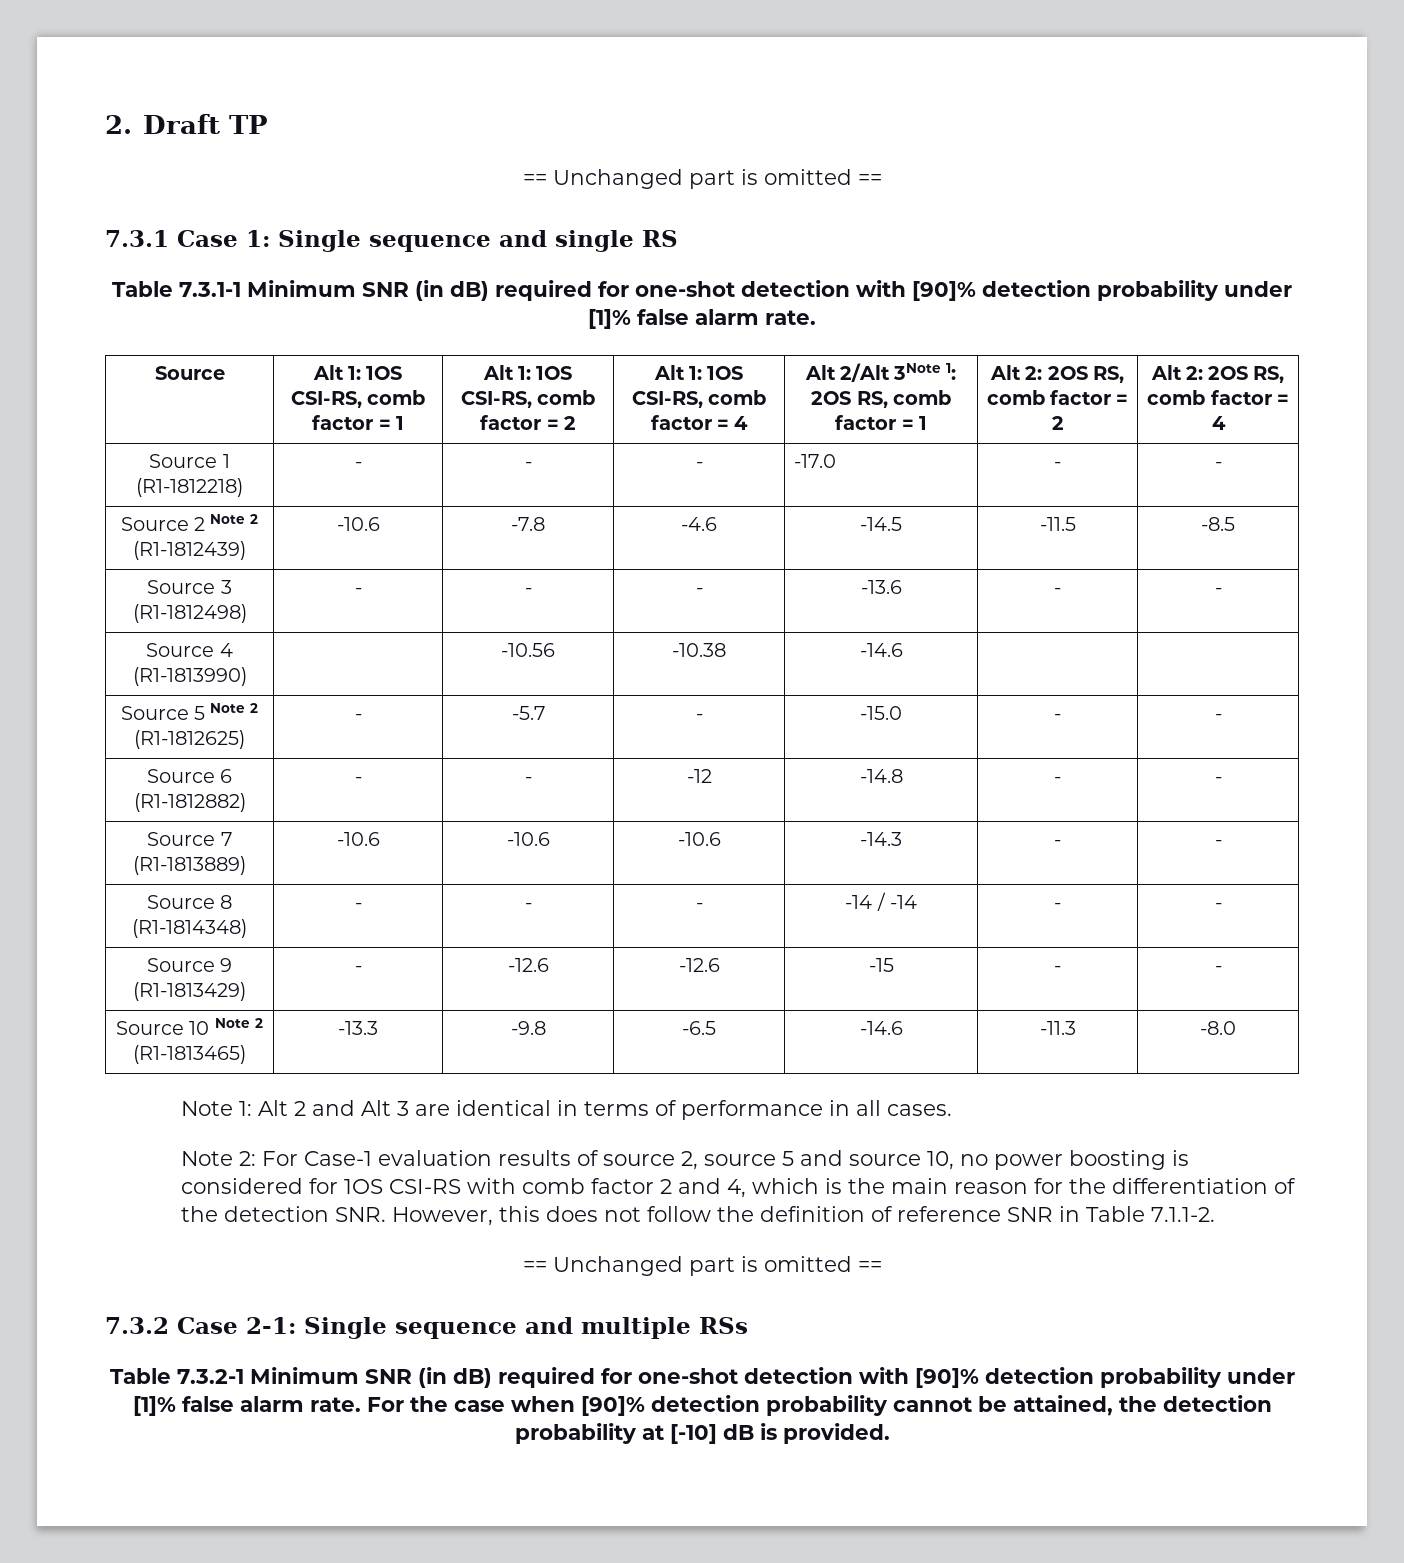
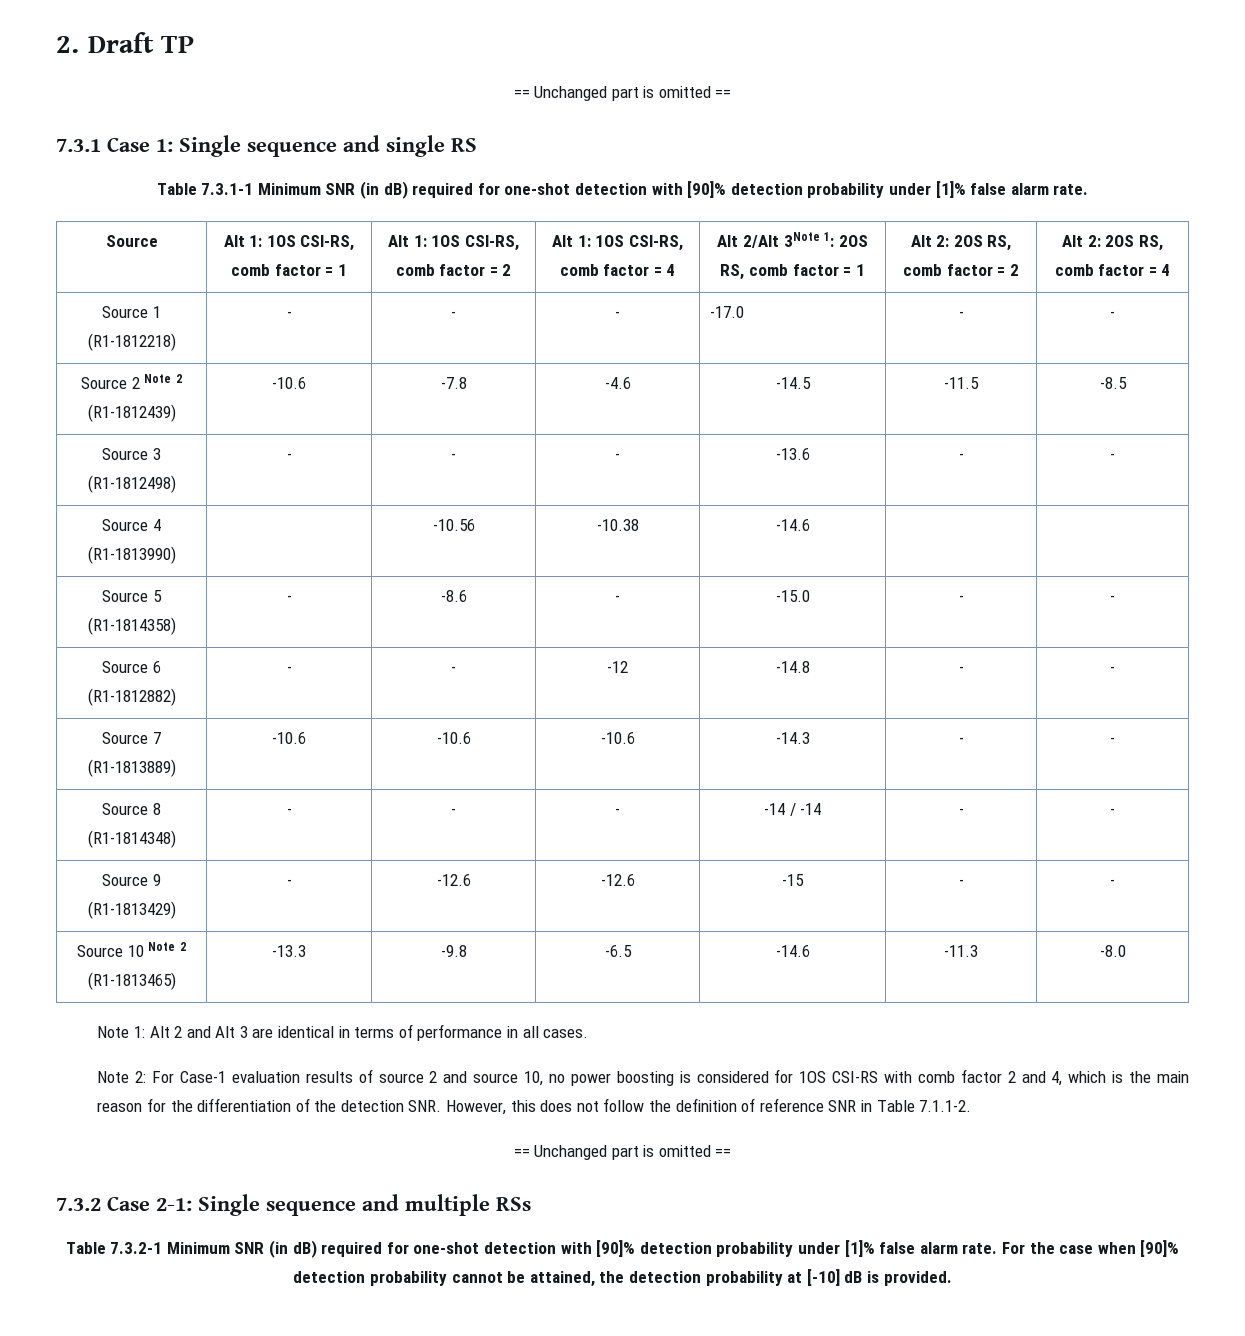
- Source 5 Note 2 (R1-1812625) | - | -5.7 | - | -15.0 | - | -
+ Source 5 (R1-1814358) | - | -8.6 | - | -15.0 | - | -
- Note 2: For Case-1 evaluation results of source 2, source 5 and source 10, no power boosting is considered for 1OS CSI-RS with comb factor 2 and 4, which is the main reason for the differentiation of the detection SNR. However, this does not follow the definition of reference SNR in Table 7.1.1-2.
+ Note 2: For Case-1 evaluation results of source 2 and source 10, no power boosting is considered for 1OS CSI-RS with comb factor 2 and 4, which is the main reason for the differentiation of the detection SNR. However, this does not follow the definition of reference SNR in Table 7.1.1-2.

